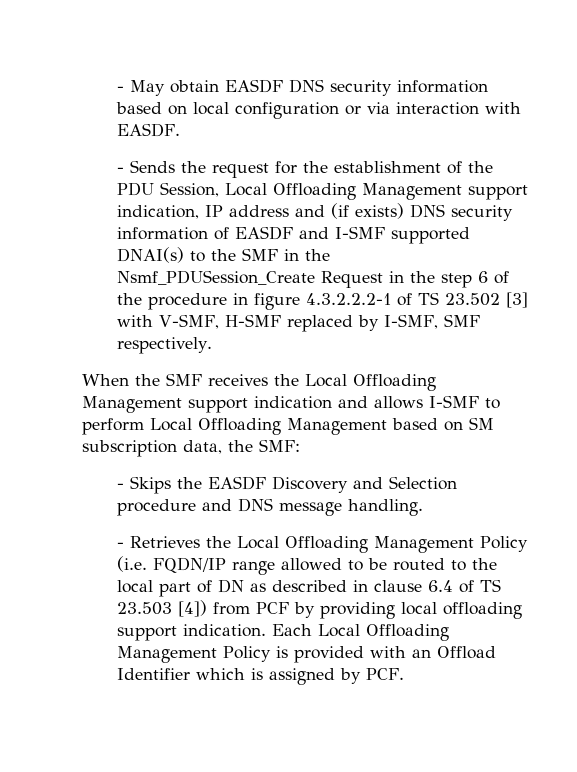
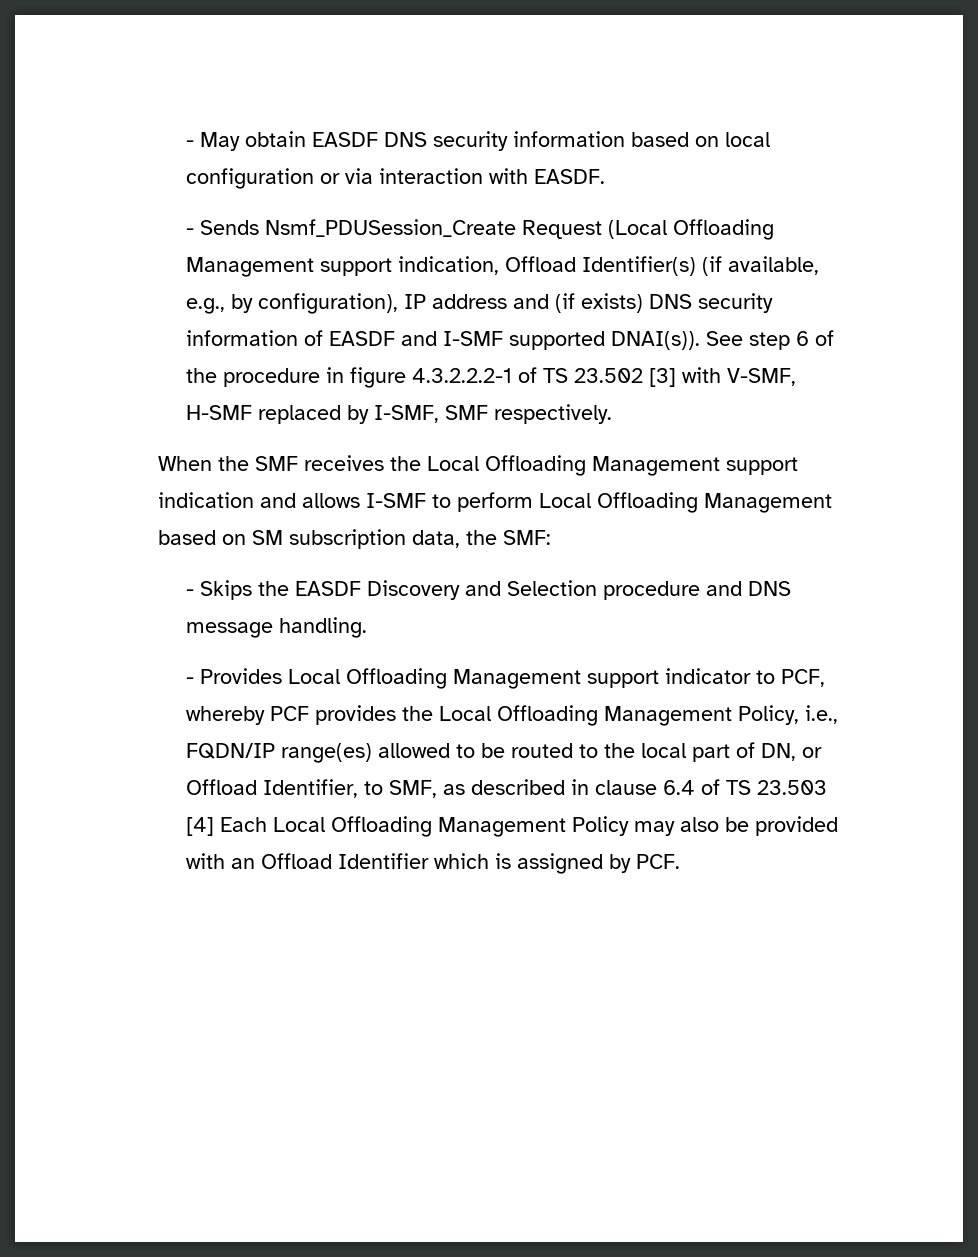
- - Sends the request for the establishment of the PDU Session, Local Offloading Management support indication, IP address and (if exists) DNS security information of EASDF and I-SMF supported DNAI(s) to the SMF in the Nsmf_PDUSession_Create Request in the step 6 of the procedure in figure 4.3.2.2.2-1 of TS 23.502 [3] with V-SMF, H-SMF replaced by I-SMF, SMF respectively.
+ - Sends Nsmf_PDUSession_Create Request (Local Offloading Management support indication, Offload Identifier(s) (if available, e.g., by configuration), IP address and (if exists) DNS security information of EASDF and I-SMF supported DNAI(s)). See step 6 of the procedure in figure 4.3.2.2.2-1 of TS 23.502 [3] with V-SMF, H-SMF replaced by I-SMF, SMF respectively.
- - Retrieves the Local Offloading Management Policy (i.e. FQDN/IP range allowed to be routed to the local part of DN as described in clause 6.4 of TS 23.503 [4]) from PCF by providing local offloading support indication. Each Local Offloading Management Policy is provided with an Offload Identifier which is assigned by PCF.
+ - Provides Local Offloading Management support indicator to PCF, whereby PCF provides the Local Offloading Management Policy, i.e., FQDN/IP range(es) allowed to be routed to the local part of DN, or Offload Identifier, to SMF, as described in clause 6.4 of TS 23.503 [4] Each Local Offloading Management Policy may also be provided with an Offload Identifier which is assigned by PCF.

